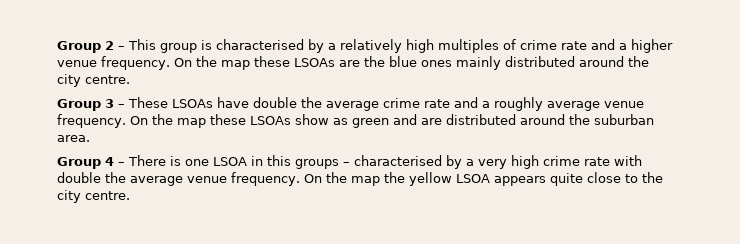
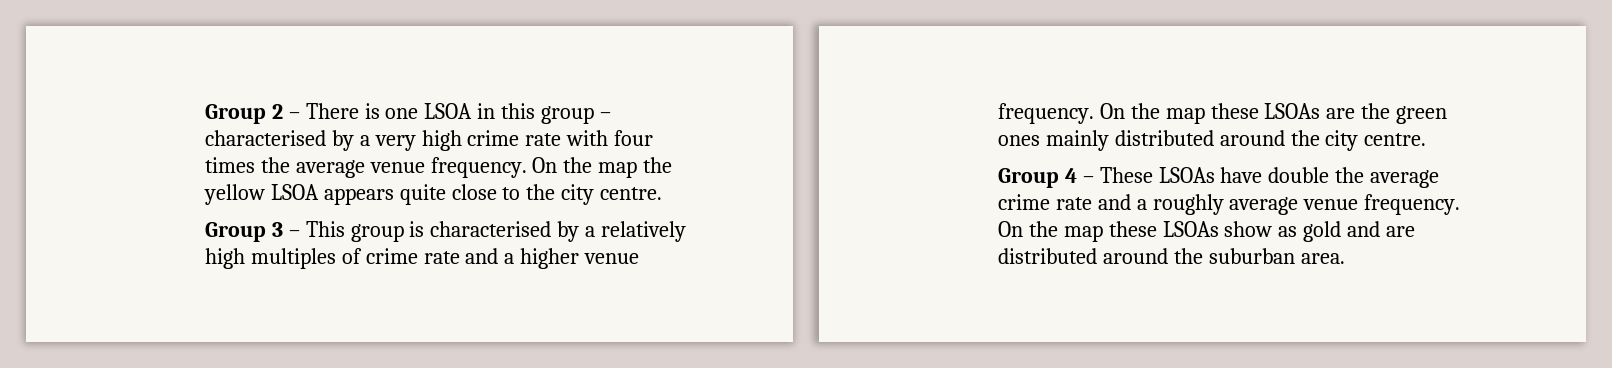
- Group 2 – This group is characterised by a relatively high multiples of crime rate and a higher venue frequency.
+ Group 2 – There is one LSOA in this group – characterised by a very high crime rate with four times the average venue frequency. On the map the yellow LSOA appears quite close to the city centre.
+ Group 3 – This group is characterised by a relatively high multiples of crime rate and a higher venue frequency.
- On the map these LSOAs are the blue ones mainly distributed around the city centre.
+ On the map these LSOAs are the green ones mainly distributed around the city centre.
- Group 3 – These LSOAs have double the average crime rate and a roughly average venue frequency.
+ Group 4 – These LSOAs have double the average crime rate and a roughly average venue frequency.
- On the map these LSOAs show as green and are distributed around the suburban area.
+ On the map these LSOAs show as gold and are distributed around the suburban area.
- Group 4 – There is one LSOA in this groups – characterised by a very high crime rate with double the average venue frequency. On the map the yellow LSOA appears quite close to the city centre.

